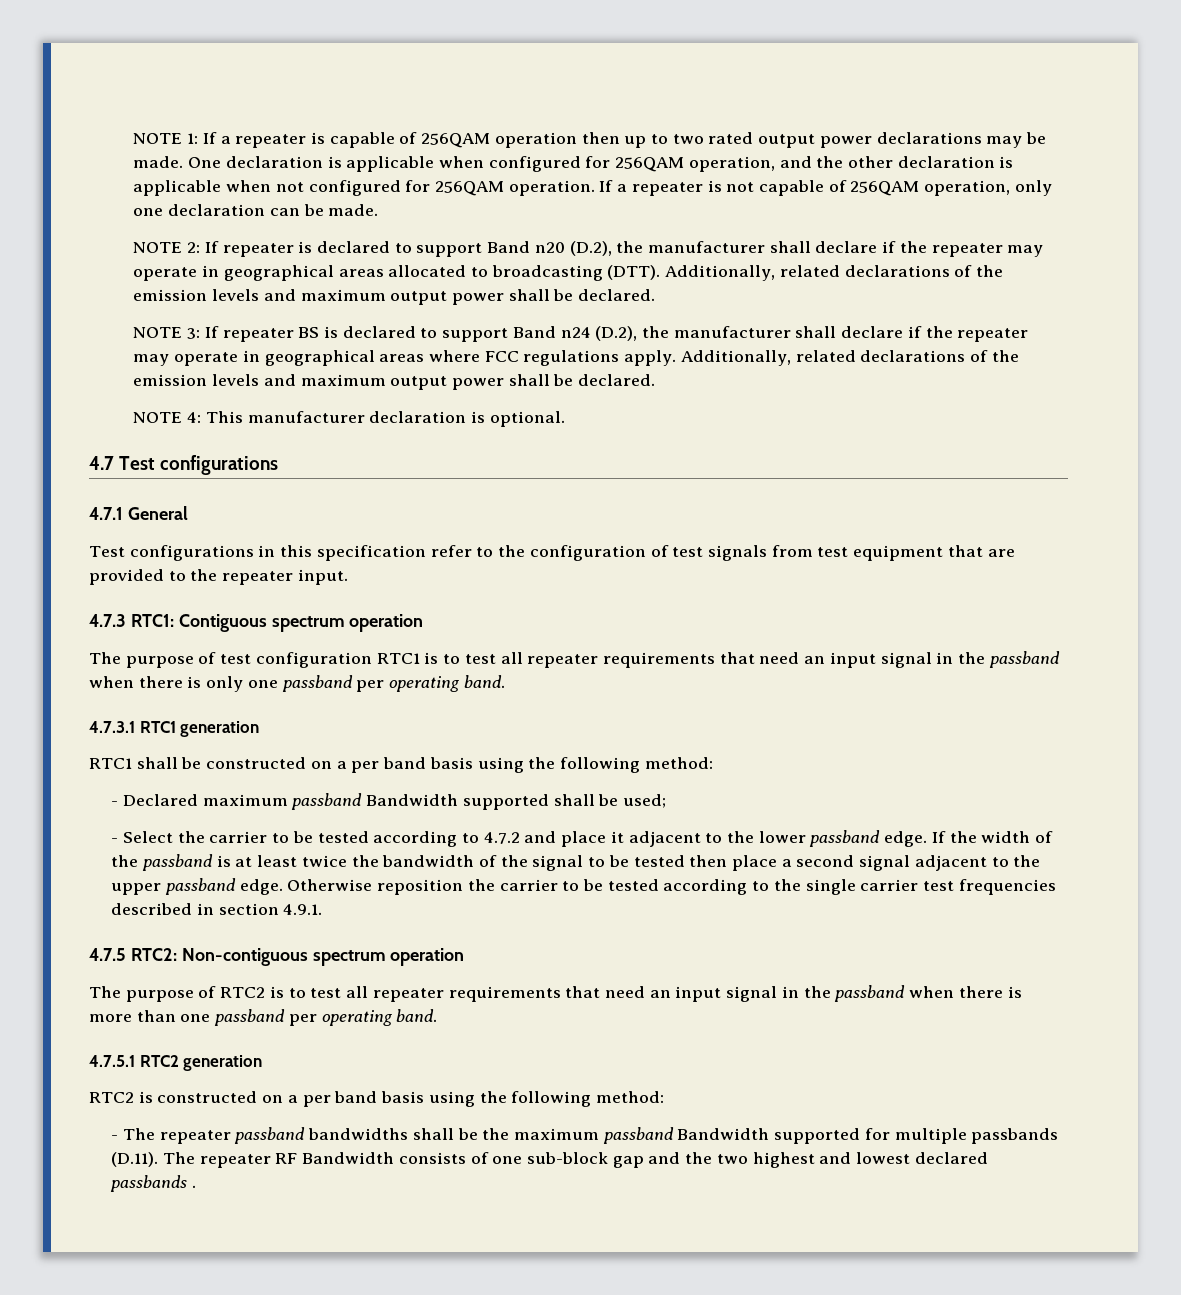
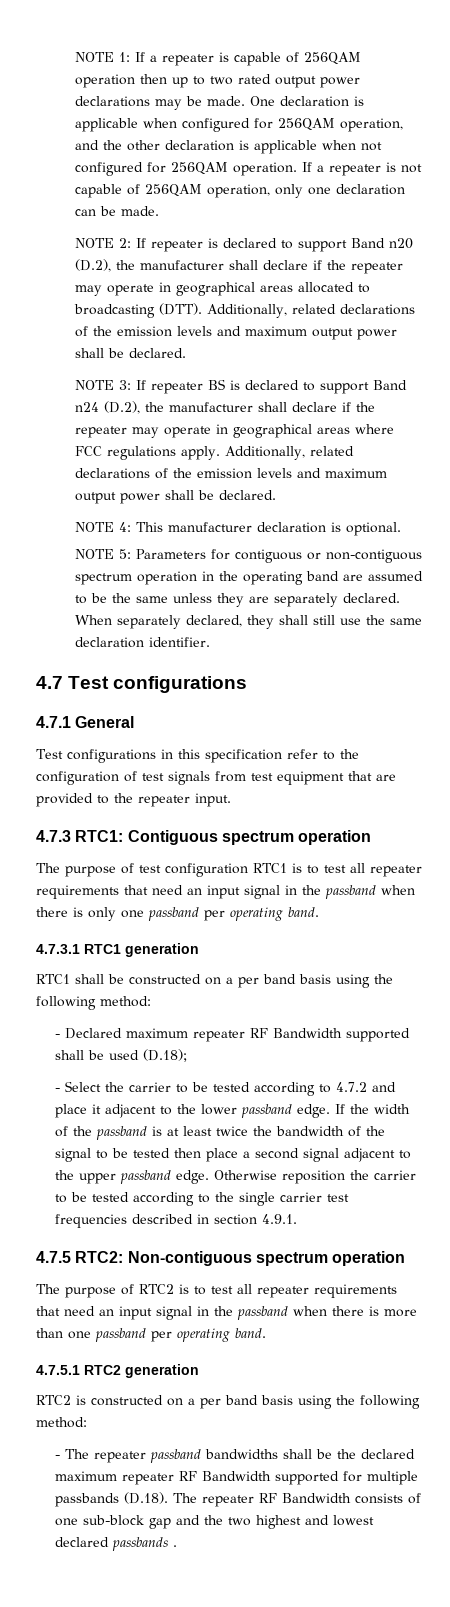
+ NOTE 5: Parameters for contiguous or non-contiguous spectrum operation in the operating band are assumed to be the same unless they are separately declared. When separately declared, they shall still use the same declaration identifier.
- - Declared maximum passband Bandwidth supported shall be used;
+ - Declared maximum repeater RF Bandwidth supported shall be used (D.18);
- - The repeater passband bandwidths shall be the maximum passband Bandwidth supported for multiple passbands (D.11). The repeater RF Bandwidth consists of one sub-block gap and the two highest and lowest declared passbands .
+ - The repeater passband bandwidths shall be the declared maximum repeater RF Bandwidth supported for multiple passbands (D.18). The repeater RF Bandwidth consists of one sub-block gap and the two highest and lowest declared passbands .

